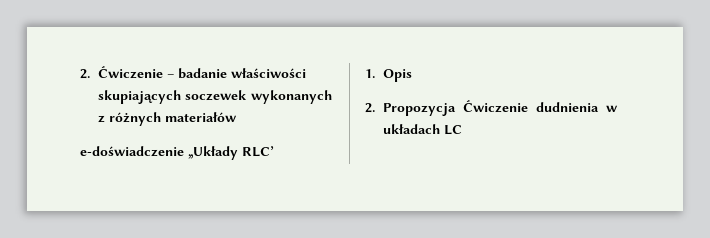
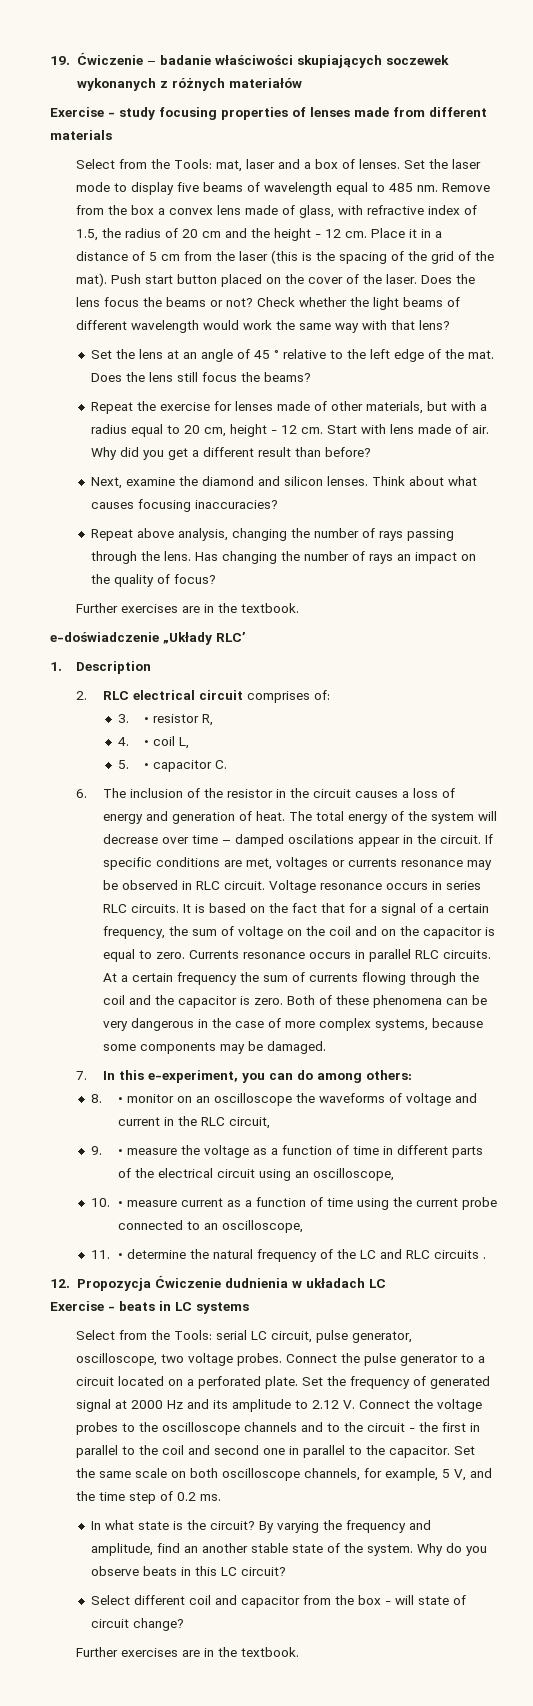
- 2. Ćwiczenie – badanie właściwości skupiających soczewek wykonanych z różnych materiałów
+ 19. Ćwiczenie – badanie właściwości skupiających soczewek wykonanych z różnych materiałów
+ Exercise - study focusing properties of lenses made from different materials
+ Select from the Tools: mat, laser and a box of lenses. Set the laser mode to display five beams of wavelength equal to 485 nm. Remove from the box a convex lens made of glass, with refractive index of 1.5, the radius of 20 cm and the height - 12 cm. Place it in a distance of 5 cm from the laser (this is the spacing of the grid of the mat). Push start button placed on the cover of the laser. Does the lens focus the beams or not? Check whether the light beams of different wavelength would work the same way with that lens?
+ Set the lens at an angle of 45 ° relative to the left edge of the mat. Does the lens still focus the beams?
+ Repeat the exercise for lenses made of other materials, but with a radius equal to 20 cm, height - 12 cm. Start with lens made of air. Why did you get a different result than before?
+ Next, examine the diamond and silicon lenses. Think about what causes focusing inaccuracies?
+ Repeat above analysis, changing the number of rays passing through the lens. Has changing the number of rays an impact on the quality of focus?
+ Further exercises are in the textbook.
  e-doświadczenie „Układy RLC’
- 1. Opis
- 2. Propozycja Ćwiczenie dudnienia w układach LC
+ 1. Description
+ 2. RLC electrical circuit comprises of:
+ 3. • resistor R,
+ 4. • coil L,
+ 5. • capacitor C.
+ 6. The inclusion of the resistor in the circuit causes a loss of energy and generation of heat. The total energy of the system will decrease over time – damped oscilations appear in the circuit. If specific conditions are met, voltages or currents resonance may be observed in RLC circuit. Voltage resonance occurs in series RLC circuits. It is based on the fact that for a signal of a certain frequency, the sum of voltage on the coil and on the capacitor is equal to zero. Currents resonance occurs in parallel RLC circuits. At a certain frequency the sum of currents flowing through the coil and the capacitor is zero. Both of these phenomena can be very dangerous in the case of more complex systems, because some components may be damaged.
+ 7. In this e-experiment, you can do among others:
+ 8. • monitor on an oscilloscope the waveforms of voltage and current in the RLC circuit,
+ 9. • measure the voltage as a function of time in different parts of the electrical circuit using an oscilloscope,
+ 10. • measure current as a function of time using the current probe connected to an oscilloscope,
+ 11. • determine the natural frequency of the LC and RLC circuits .
+ 12. Propozycja Ćwiczenie dudnienia w układach LC
+ Exercise - beats in LC systems
+ Select from the Tools: serial LC circuit, pulse generator, oscilloscope, two voltage probes. Connect the pulse generator to a circuit located on a perforated plate. Set the frequency of generated signal at 2000 Hz and its amplitude to 2.12 V. Connect the voltage probes to the oscilloscope channels and to the circuit - the first in parallel to the coil and second one in parallel to the capacitor. Set the same scale on both oscilloscope channels, for example, 5 V, and the time step of 0.2 ms.
+ In what state is the circuit? By varying the frequency and amplitude, find an another stable state of the system. Why do you observe beats in this LC circuit?
+ Select different coil and capacitor from the box - will state of circuit change?
+ Further exercises are in the textbook.

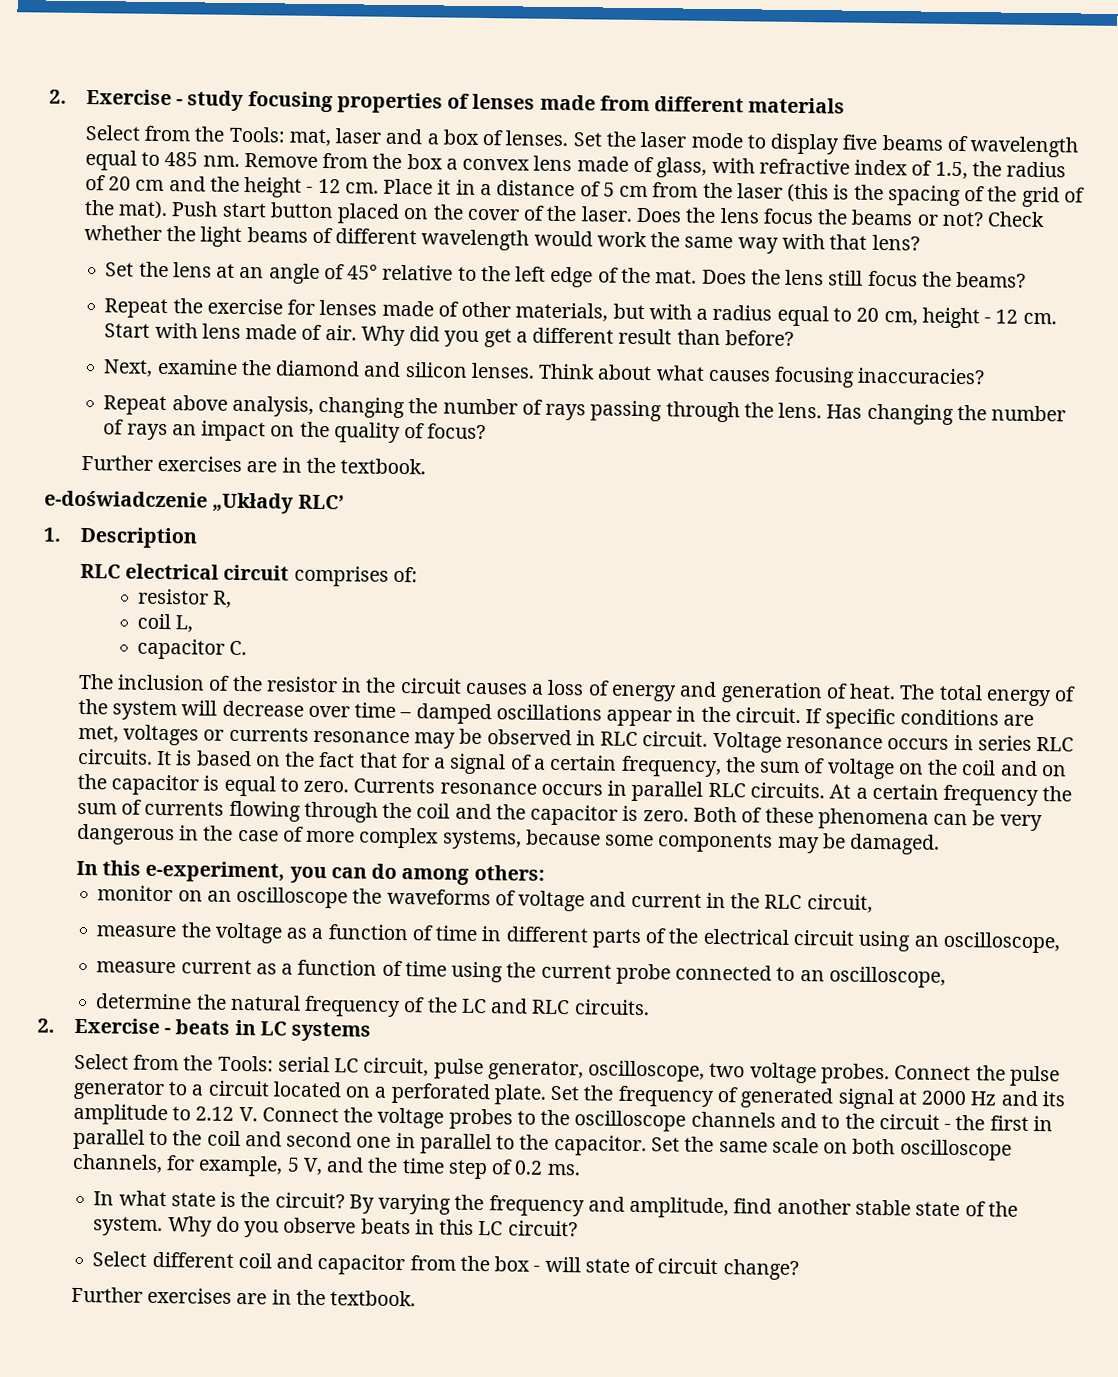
- 19. Ćwiczenie – badanie właściwości skupiających soczewek wykonanych z różnych materiałów
- Exercise - study focusing properties of lenses made from different materials
+ 2. Exercise - study focusing properties of lenses made from different materials
- Set the lens at an angle of 45 ° relative to the left edge of the mat.
+ Set the lens at an angle of 45° relative to the left edge of the mat.
- 2. RLC electrical circuit comprises of:
+ RLC electrical circuit comprises of:
- 3. • resistor R,
+ resistor R,
- 4. • coil L,
+ coil L,
- 5. • capacitor C.
+ capacitor C.
- 6. The inclusion of the resistor in the circuit causes a loss of energy and generation of heat.
+ The inclusion of the resistor in the circuit causes a loss of energy and generation of heat.
- The total energy of the system will decrease over time – damped oscilations appear in the circuit.
+ The total energy of the system will decrease over time – damped oscillations appear in the circuit.
- 7. In this e-experiment, you can do among others:
+ In this e-experiment, you can do among others:
- 8. • monitor on an oscilloscope the waveforms of voltage and current in the RLC circuit,
+ monitor on an oscilloscope the waveforms of voltage and current in the RLC circuit,
- 9. • measure the voltage as a function of time in different parts of the electrical circuit using an oscilloscope,
+ measure the voltage as a function of time in different parts of the electrical circuit using an oscilloscope,
- 10. • measure current as a function of time using the current probe connected to an oscilloscope,
+ measure current as a function of time using the current probe connected to an oscilloscope,
- 11. • determine the natural frequency of the LC and RLC circuits .
- 12. Propozycja Ćwiczenie dudnienia w układach LC
- Exercise - beats in LC systems
+ determine the natural frequency of the LC and RLC circuits.
+ 2. Exercise - beats in LC systems
- By varying the frequency and amplitude, find an another stable state of the system.
+ By varying the frequency and amplitude, find another stable state of the system.

